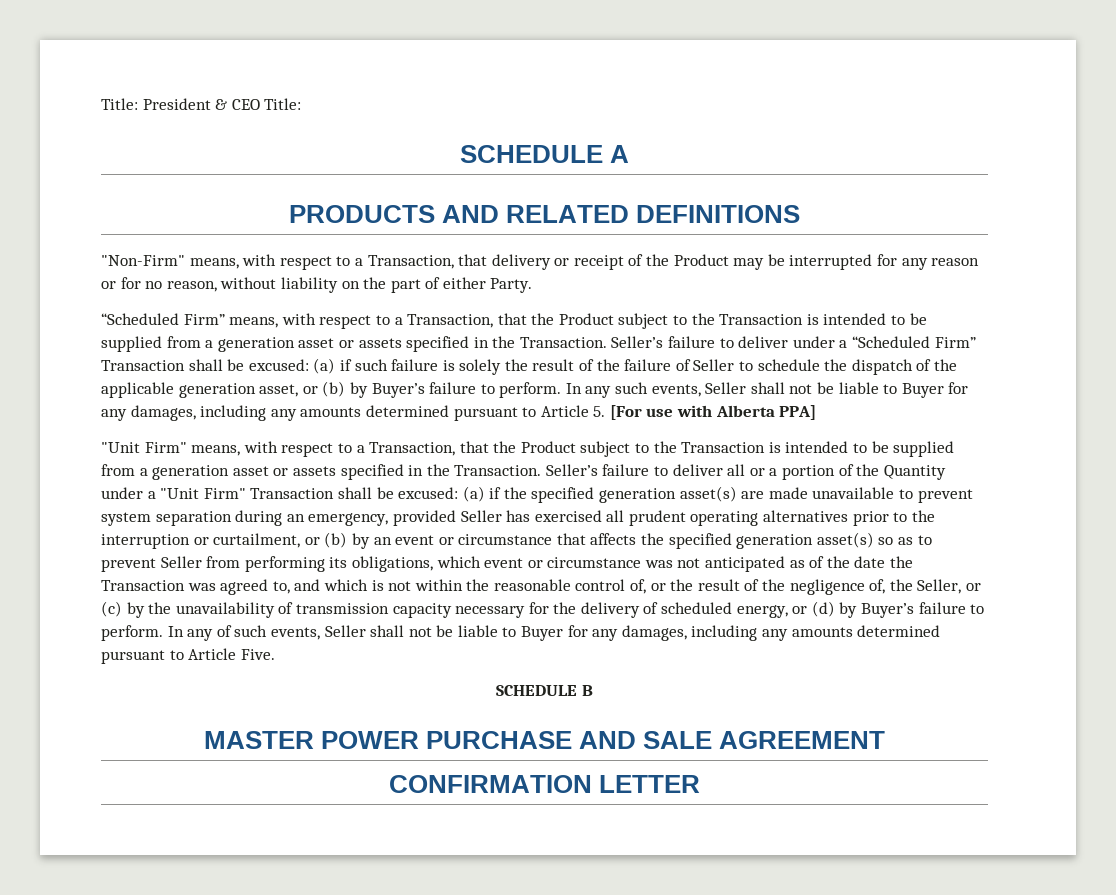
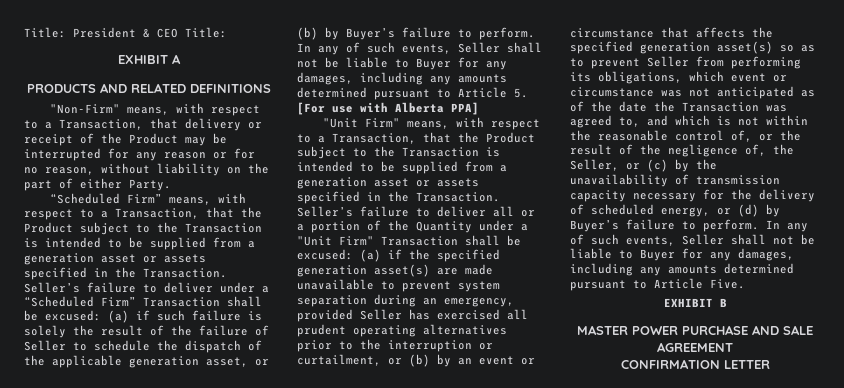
- SCHEDULE A
+ EXHIBIT A
- In any such events, Seller shall not be liable to Buyer for any damages, including any amounts determined pursuant to Article 5. [For use with Alberta PPA]
+ In any of such events, Seller shall not be liable to Buyer for any damages, including any amounts determined pursuant to Article 5. [For use with Alberta PPA]
- SCHEDULE B
+ EXHIBIT B

